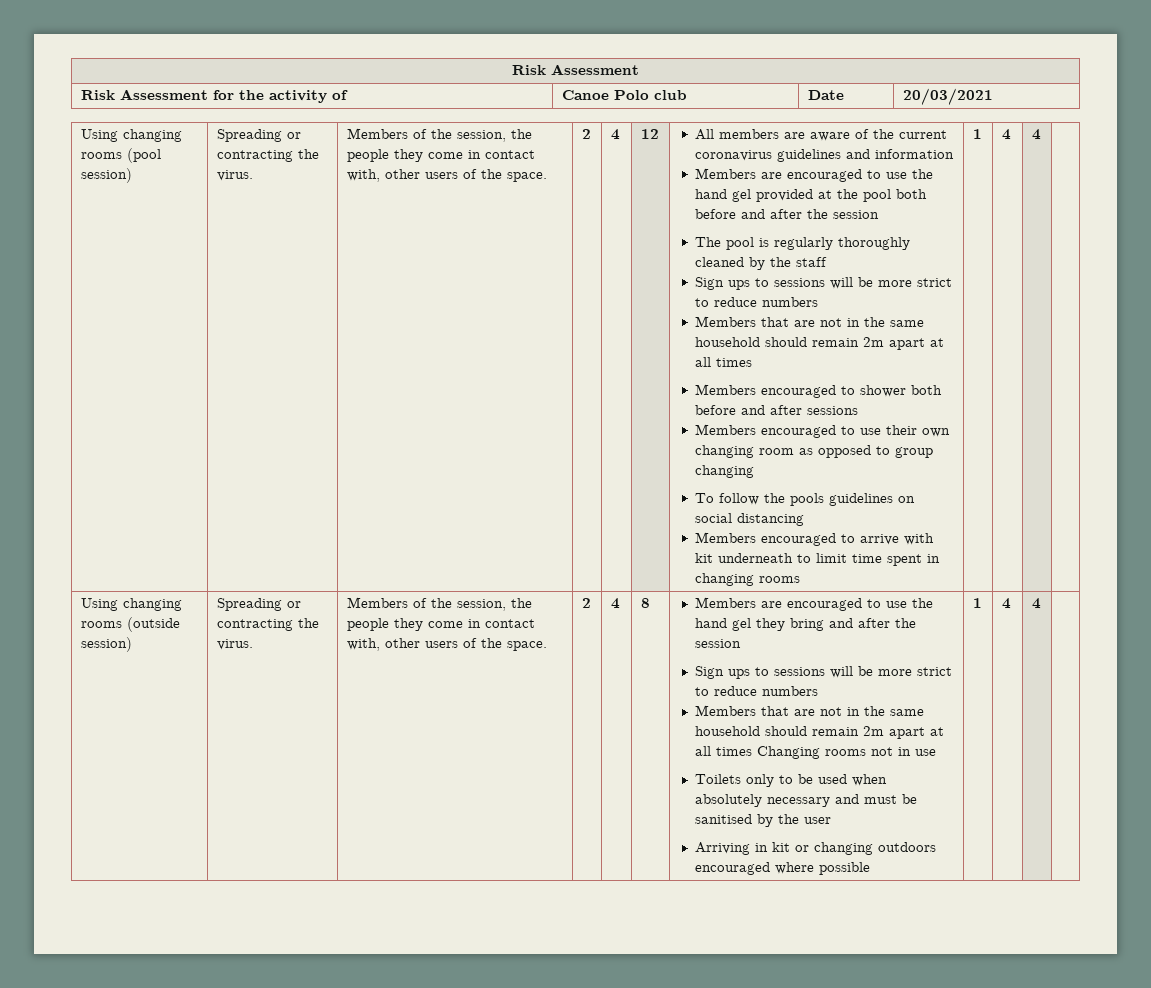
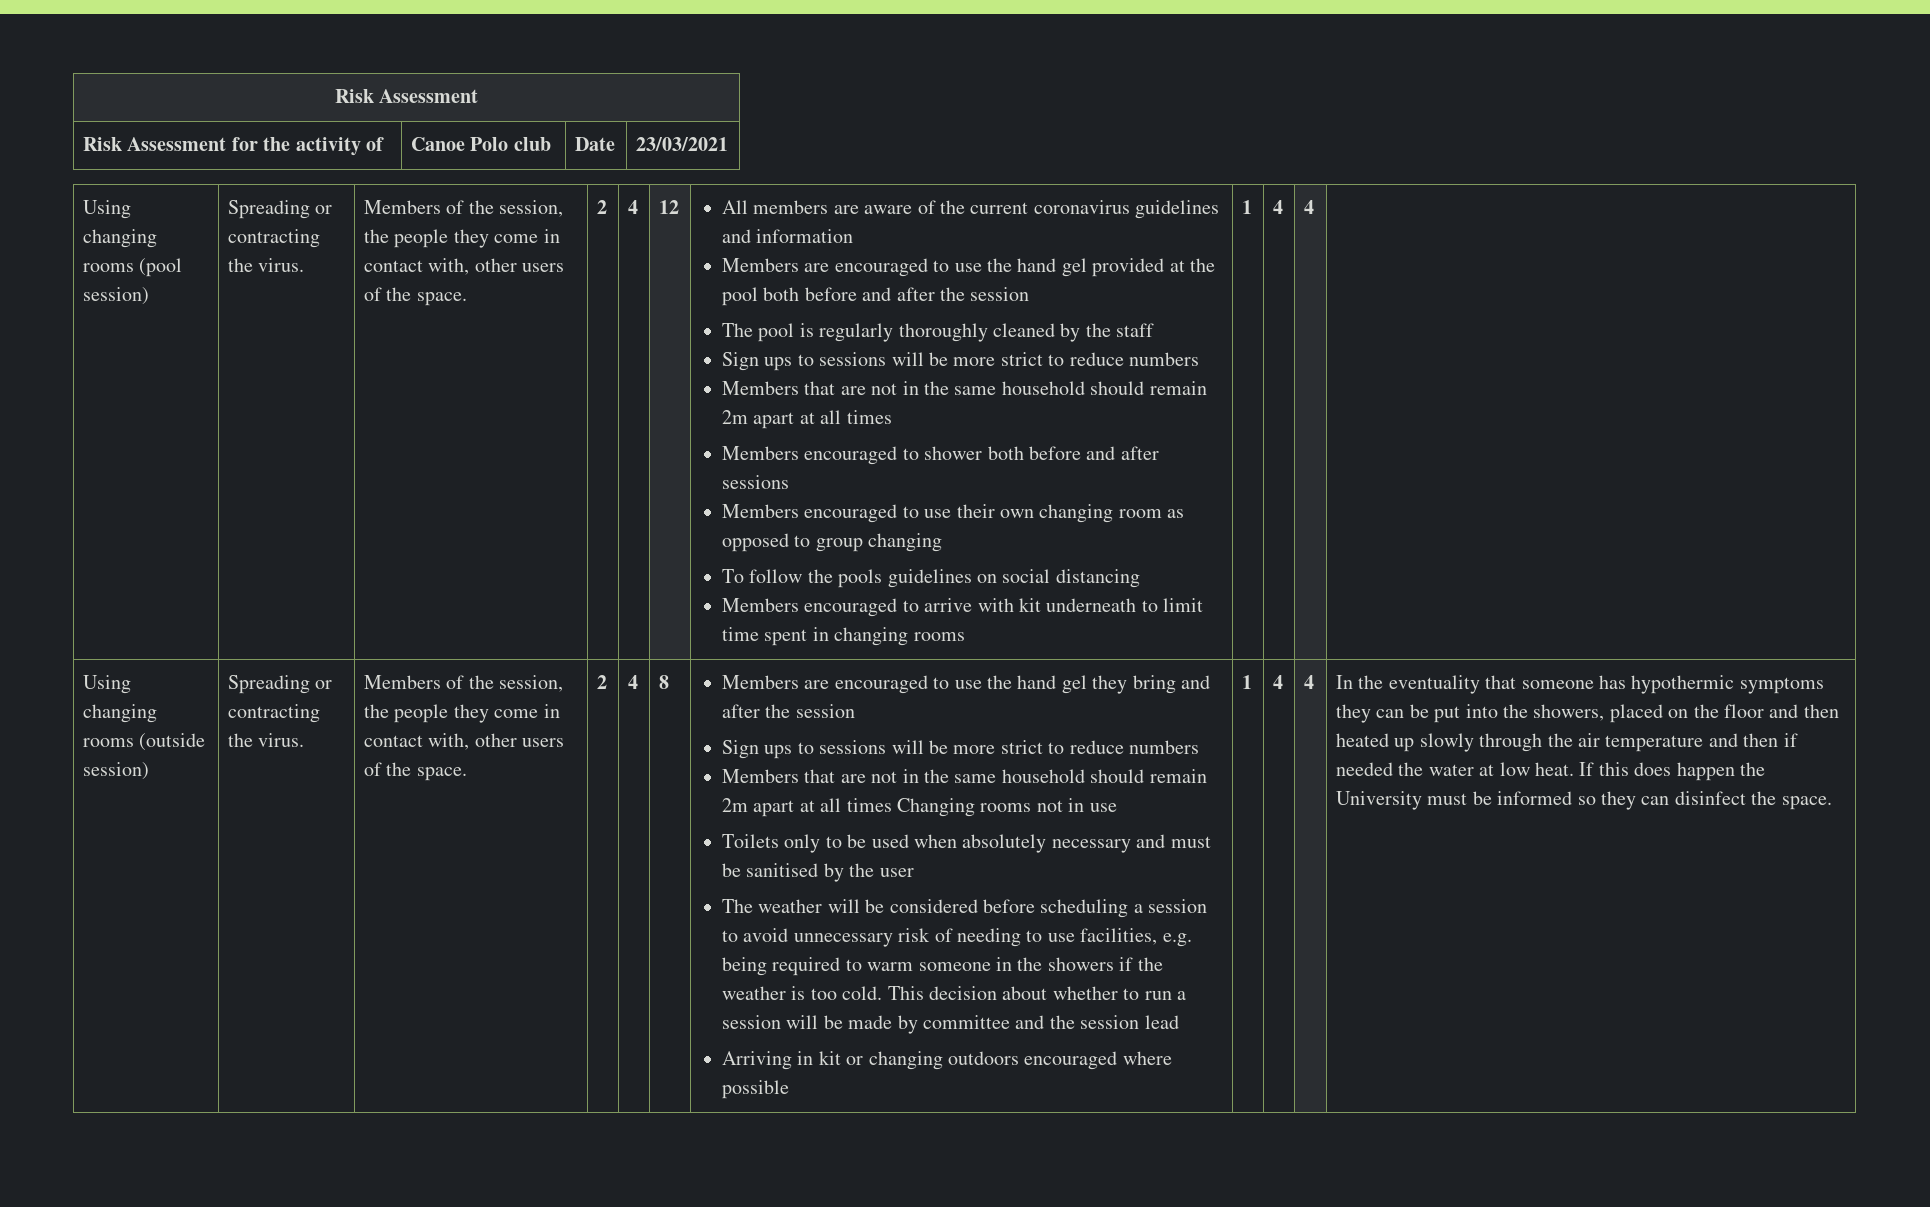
- Risk Assessment for the activity of | Canoe Polo club | Date | 20/03/2021
+ Risk Assessment for the activity of | Canoe Polo club | Date | 23/03/2021
+ The weather will be considered before scheduling a session to avoid unnecessary risk of needing to use facilities, e.g. being required to warm someone in the showers if the weather is too cold. This decision about whether to run a session will be made by committee and the session lead
+ In the eventuality that someone has hypothermic symptoms they can be put into the showers, placed on the floor and then heated up slowly through the air temperature and then if needed the water at low heat. If this does happen the University must be informed so they can disinfect the space.

